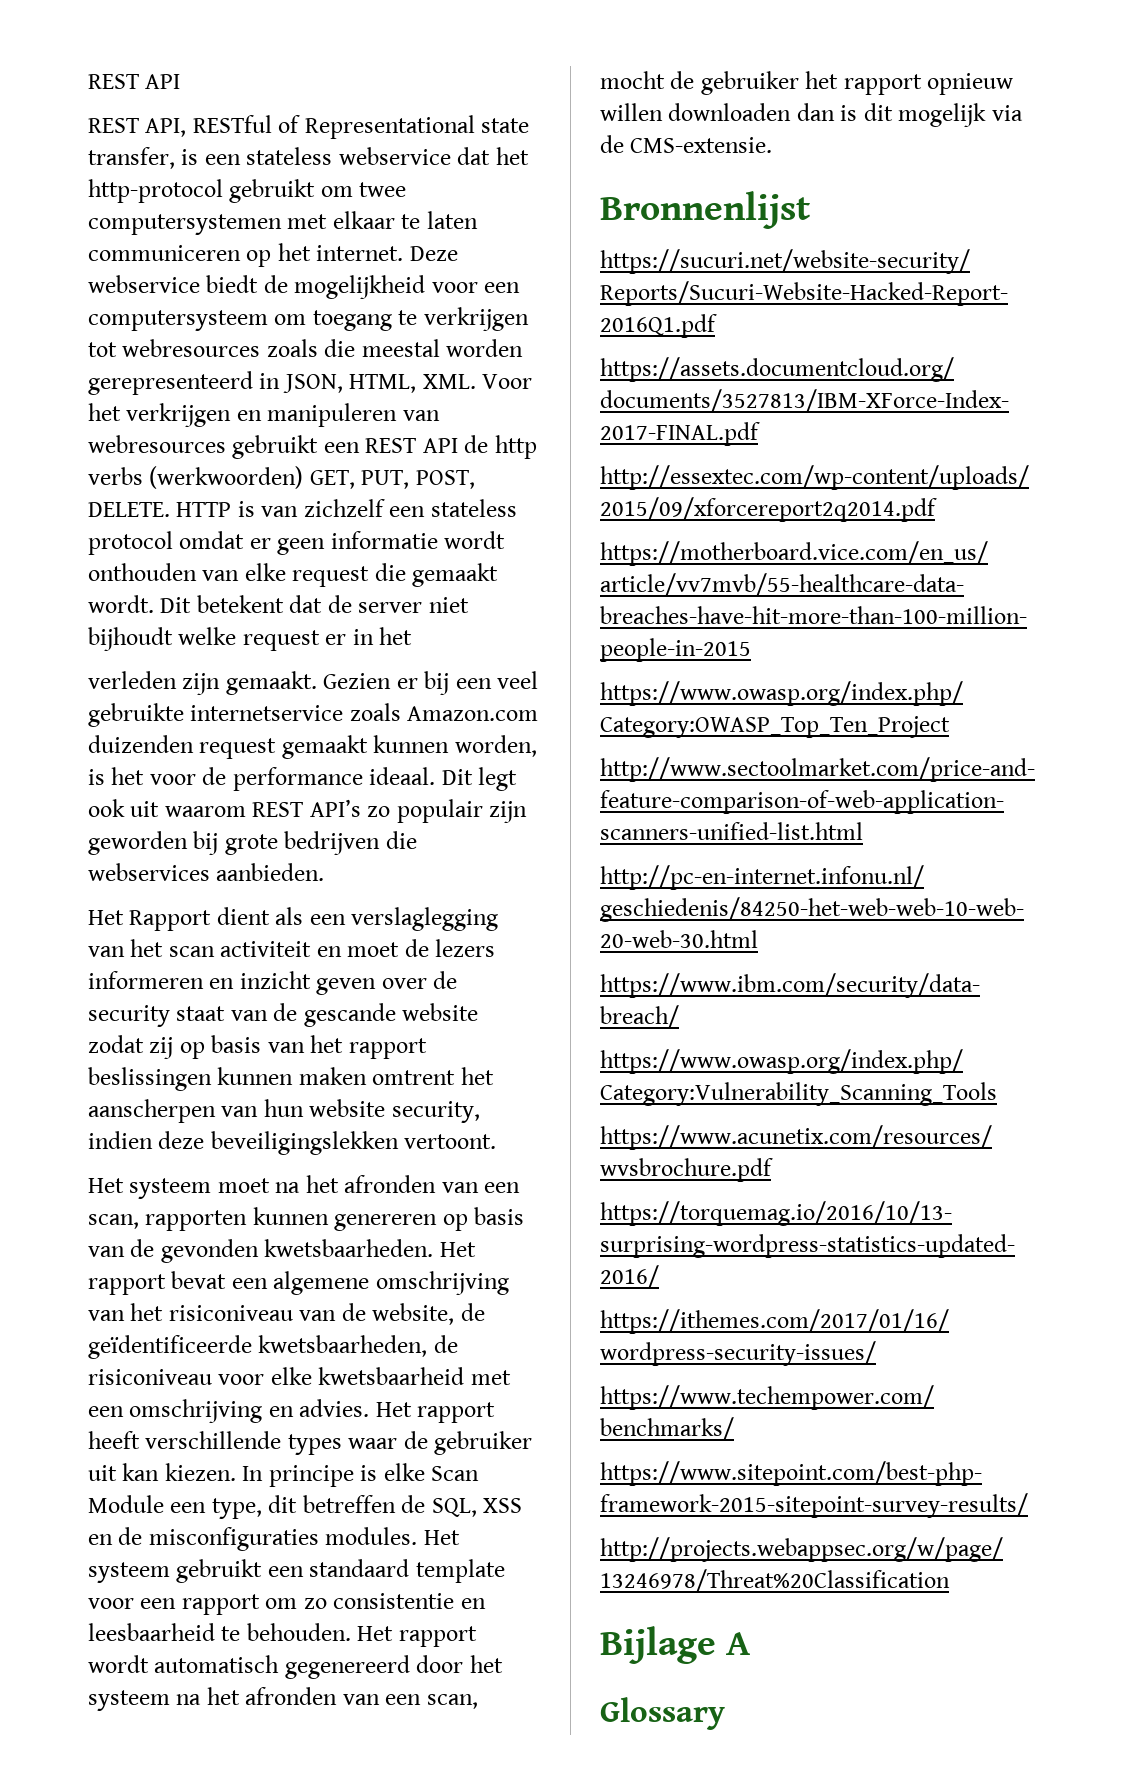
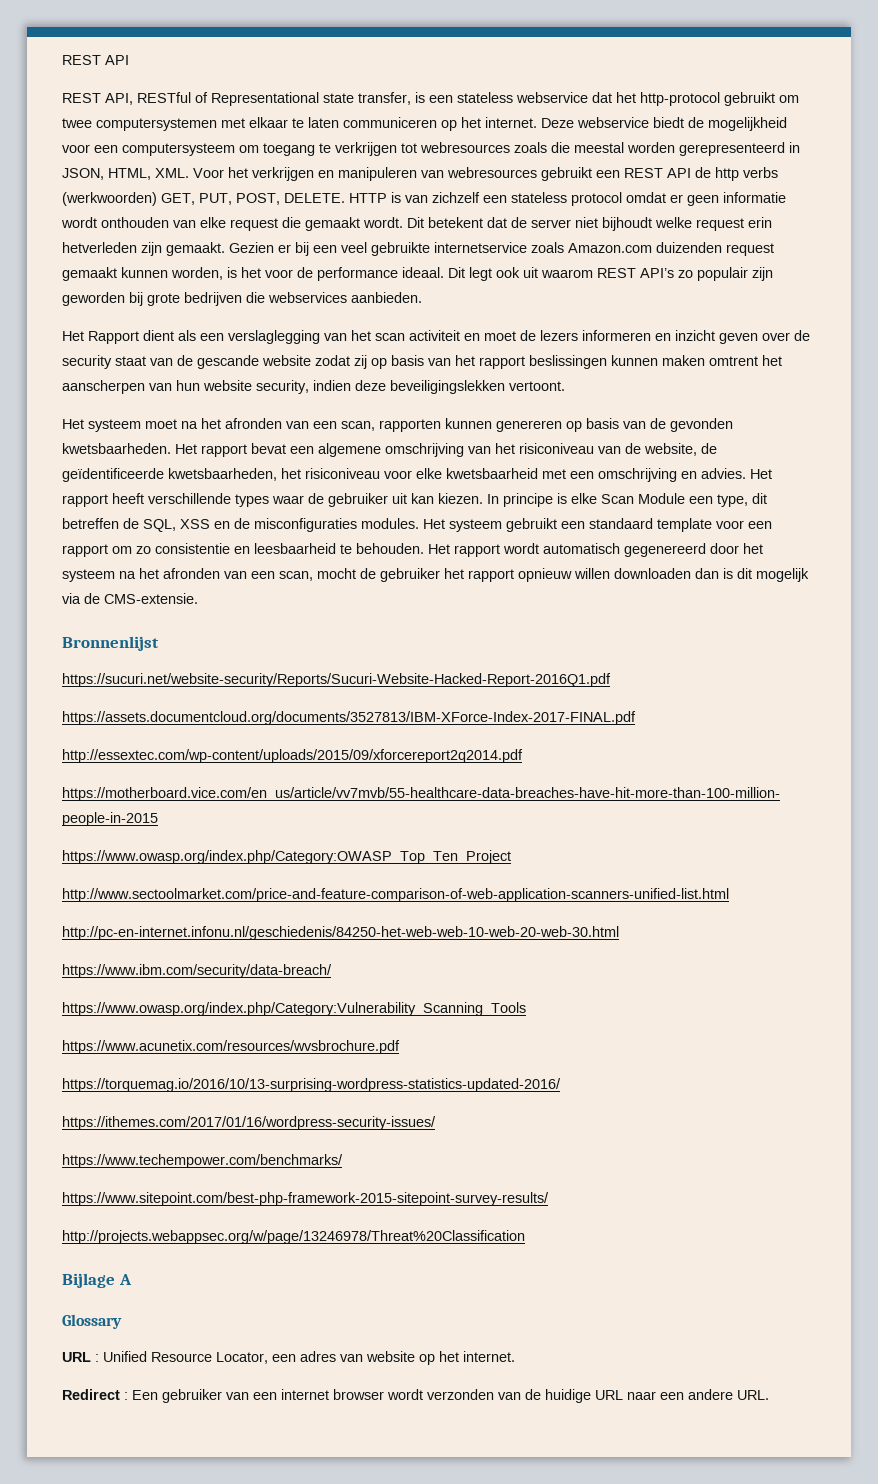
- Dit betekent dat de server niet bijhoudt welke request er in het
- verleden zijn gemaakt.
+ Dit betekent dat de server niet bijhoudt welke request erin hetverleden zijn gemaakt.
- Het rapport bevat een algemene omschrijving van het risiconiveau van de website, de geïdentificeerde kwetsbaarheden, de risiconiveau voor elke kwetsbaarheid met een omschrijving en advies.
+ Het rapport bevat een algemene omschrijving van het risiconiveau van de website, de geïdentificeerde kwetsbaarheden, het risiconiveau voor elke kwetsbaarheid met een omschrijving en advies.
+ URL : Unified Resource Locator, een adres van website op het internet.
+ Redirect : Een gebruiker van een internet browser wordt verzonden van de huidige URL naar een andere URL.

